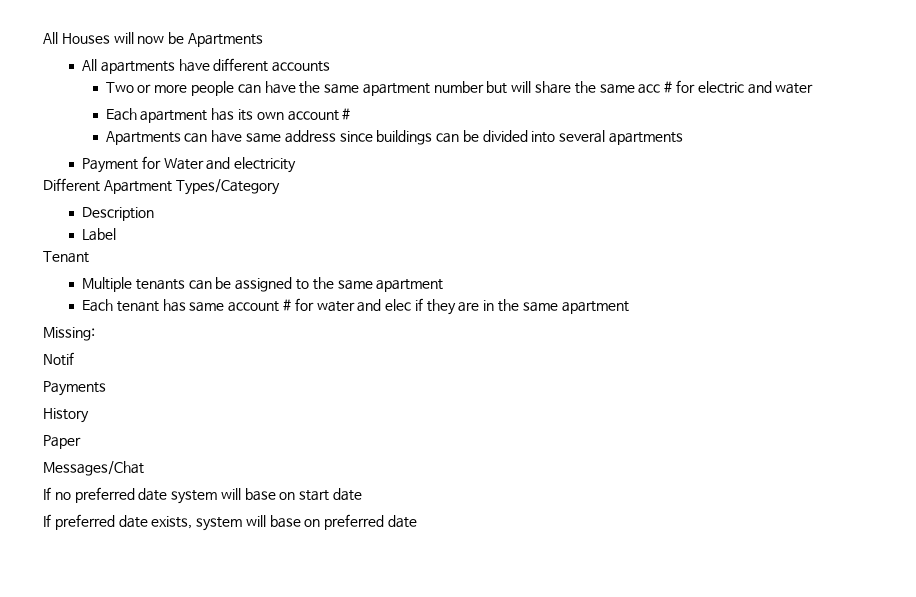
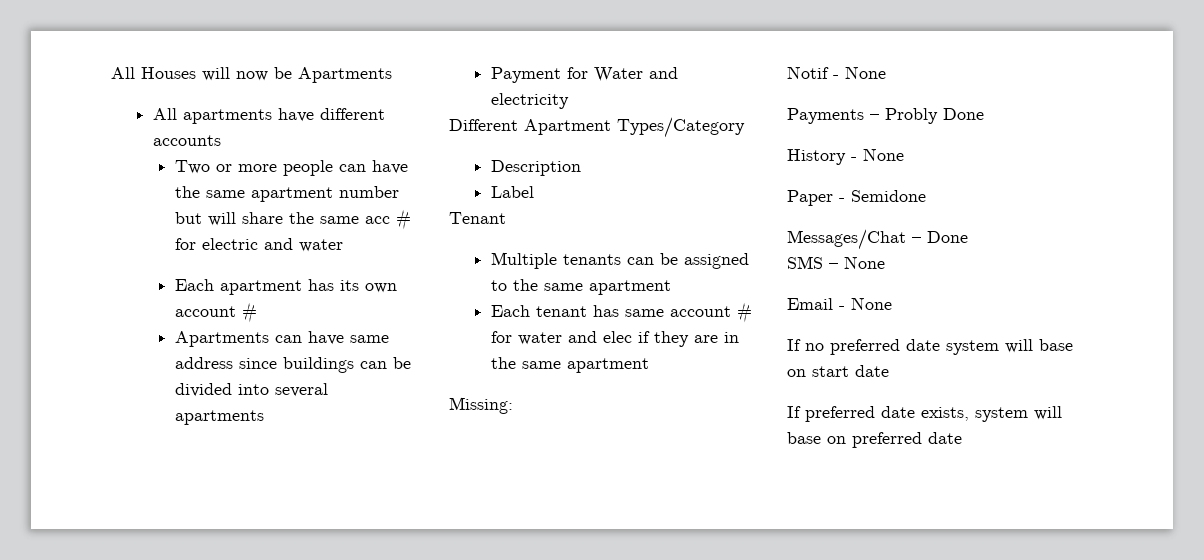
- Notif
+ Notif - None
- Payments
+ Payments – Probly Done
- History
+ History - None
- Paper
+ Paper - Semidone
- Messages/Chat
+ Messages/Chat – Done
+ SMS – None
+ Email - None

